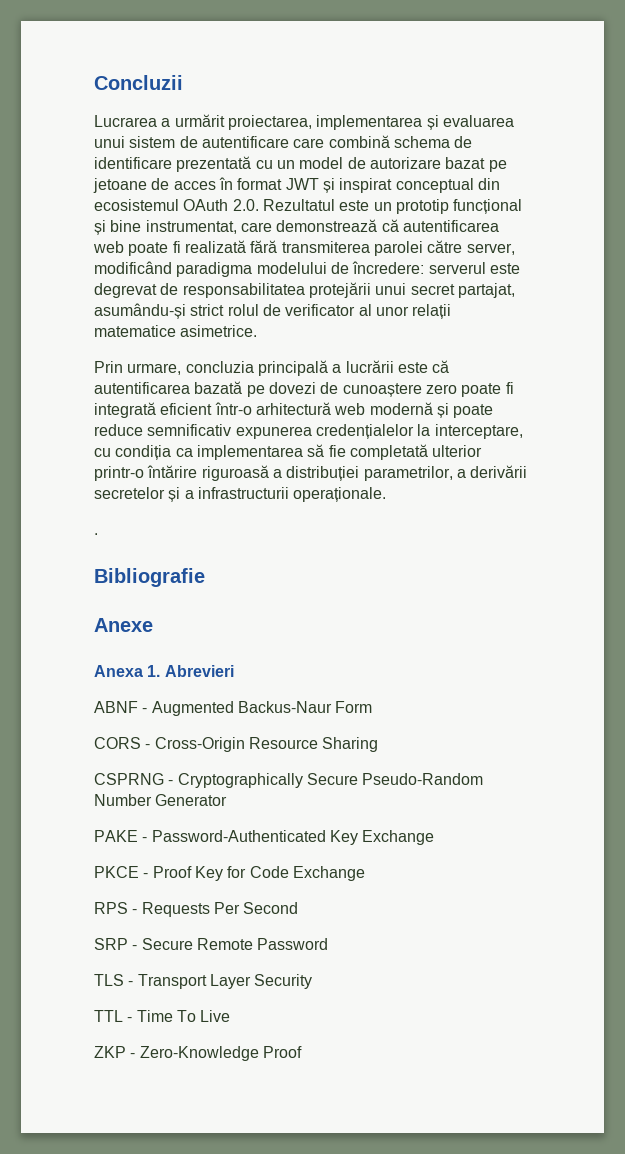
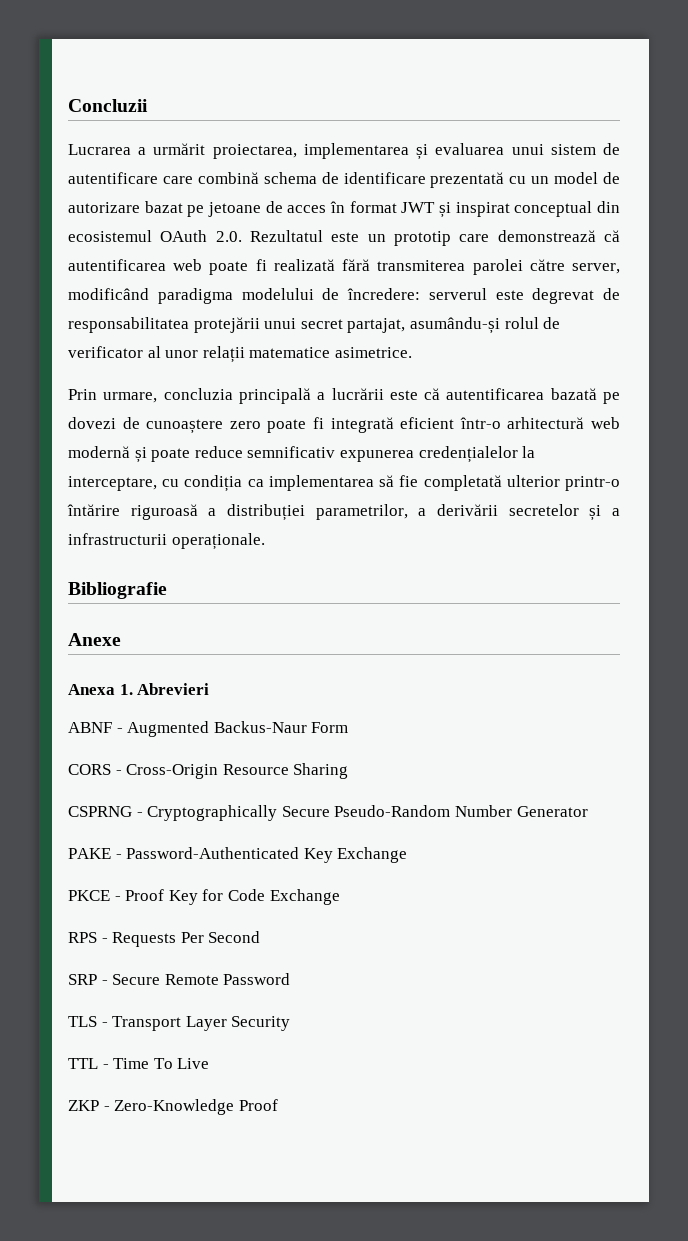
- Lucrarea a urmărit proiectarea, implementarea și evaluarea unui sistem de autentificare care combină schema de identificare prezentată cu un model de autorizare bazat pe jetoane de acces în format JWT și inspirat conceptual din ecosistemul OAuth 2.0. Rezultatul este un prototip funcțional și bine instrumentat, care demonstrează că autentificarea web poate fi realizată fără transmiterea parolei către server, modificând paradigma modelului de încredere:
+ Lucrarea a urmărit proiectarea, implementarea și evaluarea unui sistem de autentificare care combină schema de identificare prezentată cu un model de autorizare bazat pe jetoane de acces în format JWT și inspirat conceptual din ecosistemul OAuth 2.0. Rezultatul este un prototip care demonstrează că autentificarea web poate fi realizată fără transmiterea parolei către server, modificând paradigma modelului de încredere:
- serverul este degrevat de responsabilitatea protejării unui secret partajat, asumându-și strict rolul de verificator al unor relații matematice asimetrice.
+ serverul este degrevat de responsabilitatea protejării unui secret partajat, asumându-și rolul de verificator al unor relații matematice asimetrice.
- .

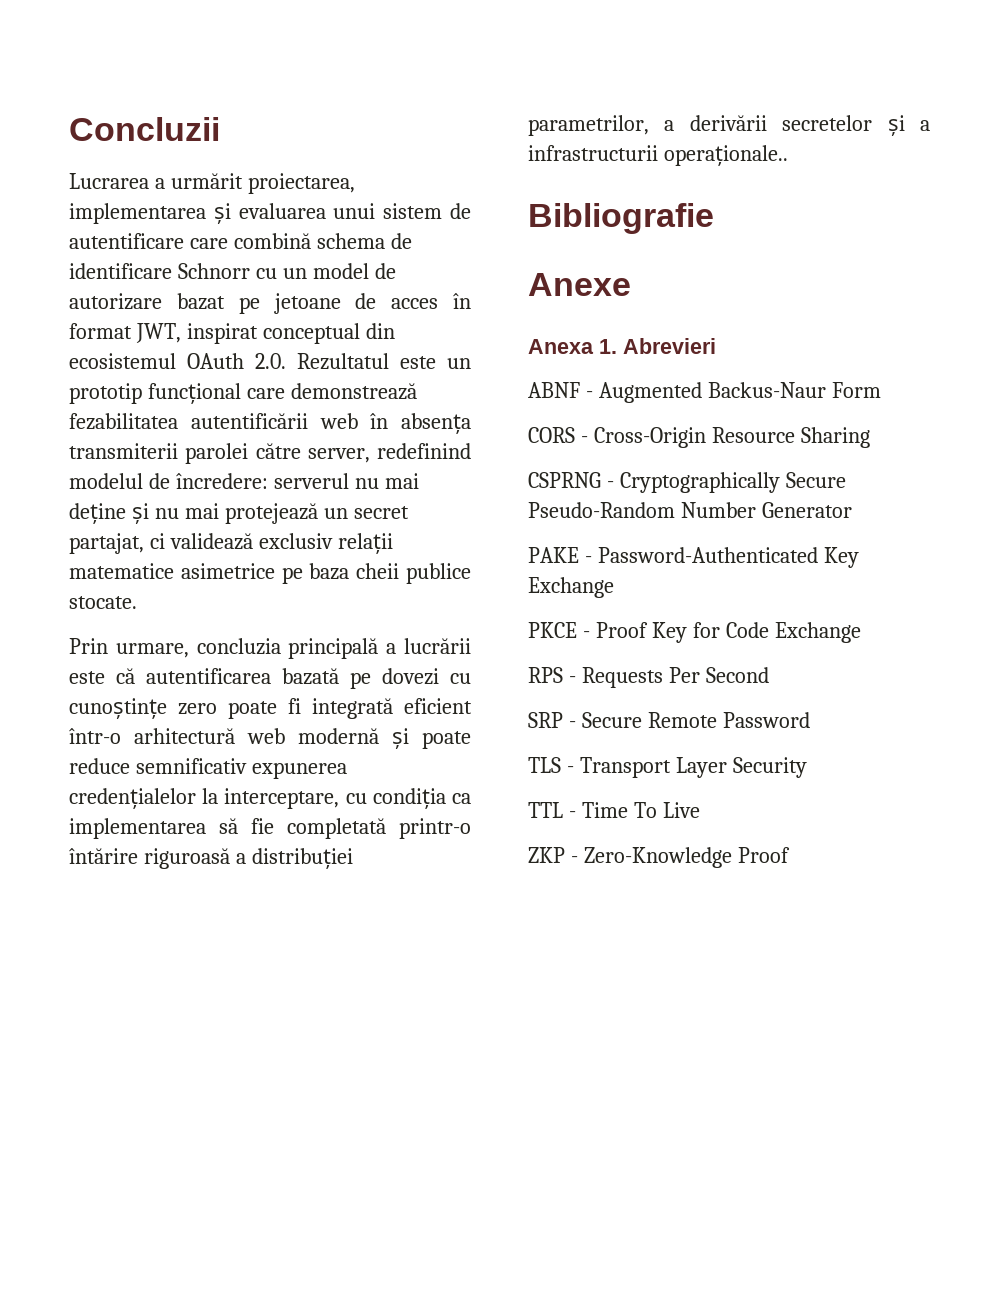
- Lucrarea a urmărit proiectarea, implementarea și evaluarea unui sistem de autentificare care combină schema de identificare prezentată cu un model de autorizare bazat pe jetoane de acces în format JWT și inspirat conceptual din ecosistemul OAuth 2.0. Rezultatul este un prototip care demonstrează că autentificarea web poate fi realizată fără transmiterea parolei către server, modificând paradigma modelului de încredere: serverul este degrevat de responsabilitatea protejării unui secret partajat, asumându-și rolul de verificator al unor relații matematice asimetrice.
+ Lucrarea a urmărit proiectarea, implementarea și evaluarea unui sistem de autentificare care combină schema de identificare Schnorr cu un model de autorizare bazat pe jetoane de acces în format JWT, inspirat conceptual din ecosistemul OAuth 2.0. Rezultatul este un prototip funcțional care demonstrează fezabilitatea autentificării web în absența transmiterii parolei către server, redefinind modelul de încredere: serverul nu mai deține și nu mai protejează un secret partajat, ci validează exclusiv relații matematice asimetrice pe baza cheii publice stocate.
- Prin urmare, concluzia principală a lucrării este că autentificarea bazată pe dovezi de cunoaștere zero poate fi integrată eficient într-o arhitectură web modernă și poate reduce semnificativ expunerea credențialelor la interceptare, cu condiția ca implementarea să fie completată ulterior printr-o întărire riguroasă a distribuției parametrilor, a derivării secretelor și a infrastructurii operaționale.
+ Prin urmare, concluzia principală a lucrării este că autentificarea bazată pe dovezi cu cunoștințe zero poate fi integrată eficient într-o arhitectură web modernă și poate reduce semnificativ expunerea credențialelor la interceptare, cu condiția ca implementarea să fie completată printr-o întărire riguroasă a distribuției parametrilor, a derivării secretelor și a infrastructurii operaționale..

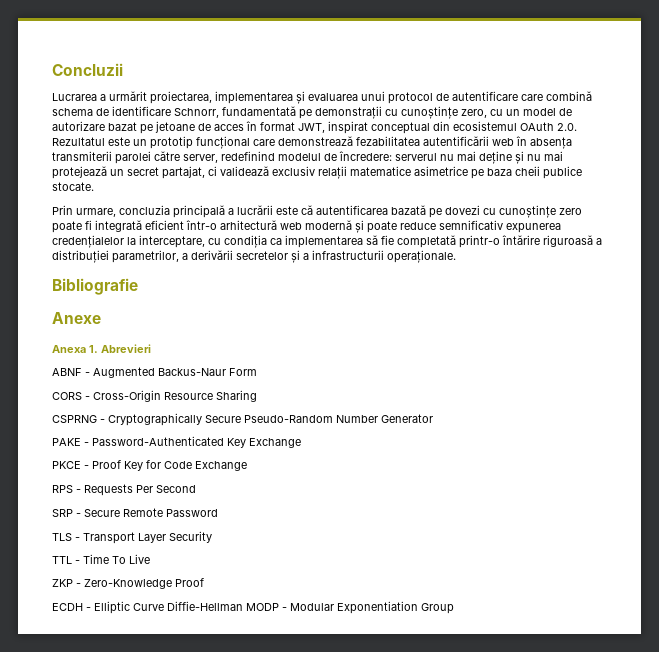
- Lucrarea a urmărit proiectarea, implementarea și evaluarea unui sistem de autentificare care combină schema de identificare Schnorr cu un model de autorizare bazat pe jetoane de acces în format JWT, inspirat conceptual din ecosistemul OAuth 2.0. Rezultatul este un prototip funcțional care demonstrează fezabilitatea autentificării web în absența transmiterii parolei către server, redefinind modelul de încredere:
+ Lucrarea a urmărit proiectarea, implementarea și evaluarea unui protocol de autentificare care combină schema de identificare Schnorr, fundamentată pe demonstrații cu cunoștințe zero, cu un model de autorizare bazat pe jetoane de acces în format JWT, inspirat conceptual din ecosistemul OAuth 2.0. Rezultatul este un prototip funcțional care demonstrează fezabilitatea autentificării web în absența transmiterii parolei către server, redefinind modelul de încredere:
- Prin urmare, concluzia principală a lucrării este că autentificarea bazată pe dovezi cu cunoștințe zero poate fi integrată eficient într-o arhitectură web modernă și poate reduce semnificativ expunerea credențialelor la interceptare, cu condiția ca implementarea să fie completată printr-o întărire riguroasă a distribuției parametrilor, a derivării secretelor și a infrastructurii operaționale..
+ Prin urmare, concluzia principală a lucrării este că autentificarea bazată pe dovezi cu cunoștințe zero poate fi integrată eficient într-o arhitectură web modernă și poate reduce semnificativ expunerea credențialelor la interceptare, cu condiția ca implementarea să fie completată printr-o întărire riguroasă a distribuției parametrilor, a derivării secretelor și a infrastructurii operaționale.
+ ECDH - Elliptic Curve Diffie-Hellman MODP - Modular Exponentiation Group

